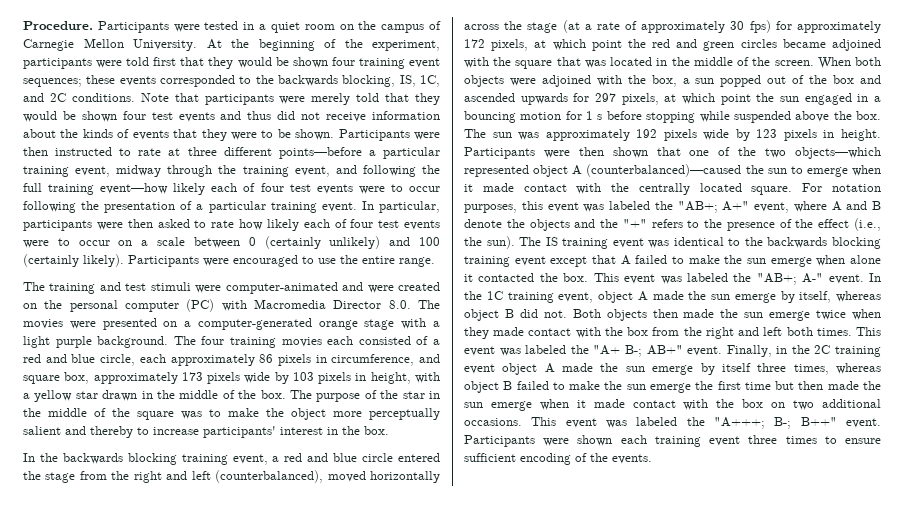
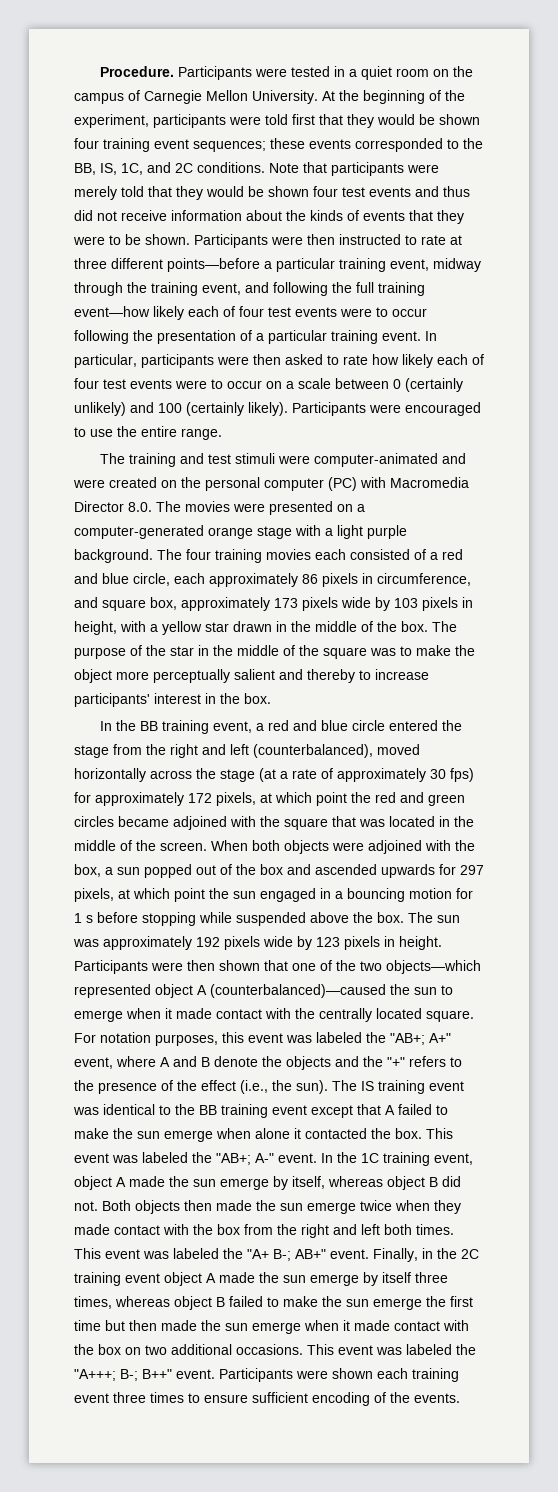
- At the beginning of the experiment, participants were told first that they would be shown four training event sequences; these events corresponded to the backwards blocking, IS, 1C, and 2C conditions.
+ At the beginning of the experiment, participants were told first that they would be shown four training event sequences; these events corresponded to the BB, IS, 1C, and 2C conditions.
- In the backwards blocking training event, a red and blue circle entered the stage from the right and left (counterbalanced), moved horizontally across the stage (at a rate of approximately 30 fps) for approximately 172 pixels, at which point the red and green circles became adjoined with the square that was located in the middle of the screen.
+ In the BB training event, a red and blue circle entered the stage from the right and left (counterbalanced), moved horizontally across the stage (at a rate of approximately 30 fps) for approximately 172 pixels, at which point the red and green circles became adjoined with the square that was located in the middle of the screen.
- The IS training event was identical to the backwards blocking training event except that A failed to make the sun emerge when alone it contacted the box.
+ The IS training event was identical to the BB training event except that A failed to make the sun emerge when alone it contacted the box.

